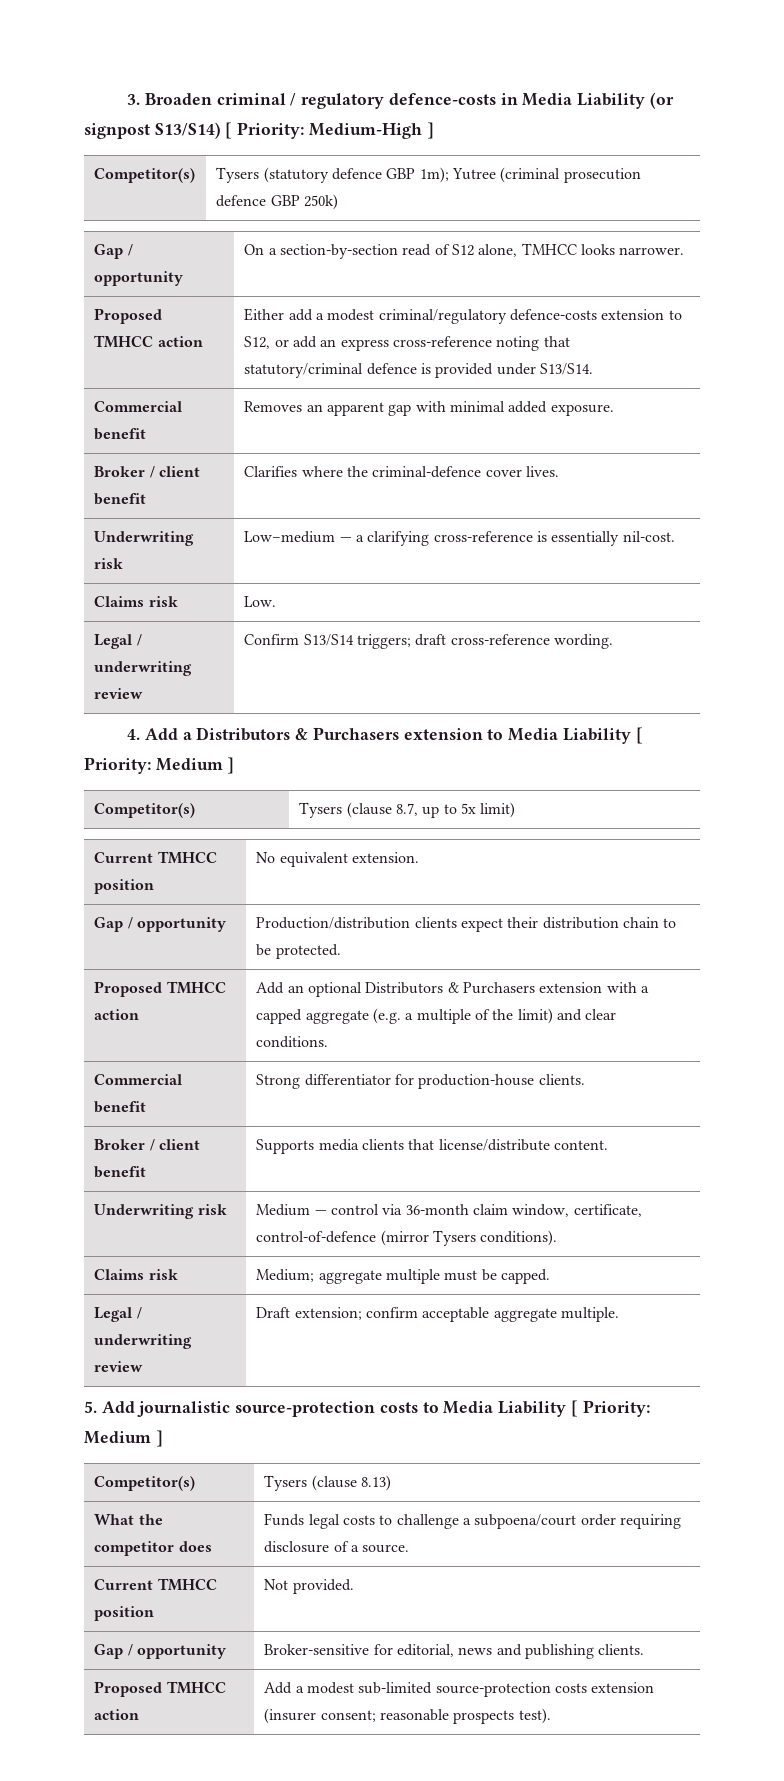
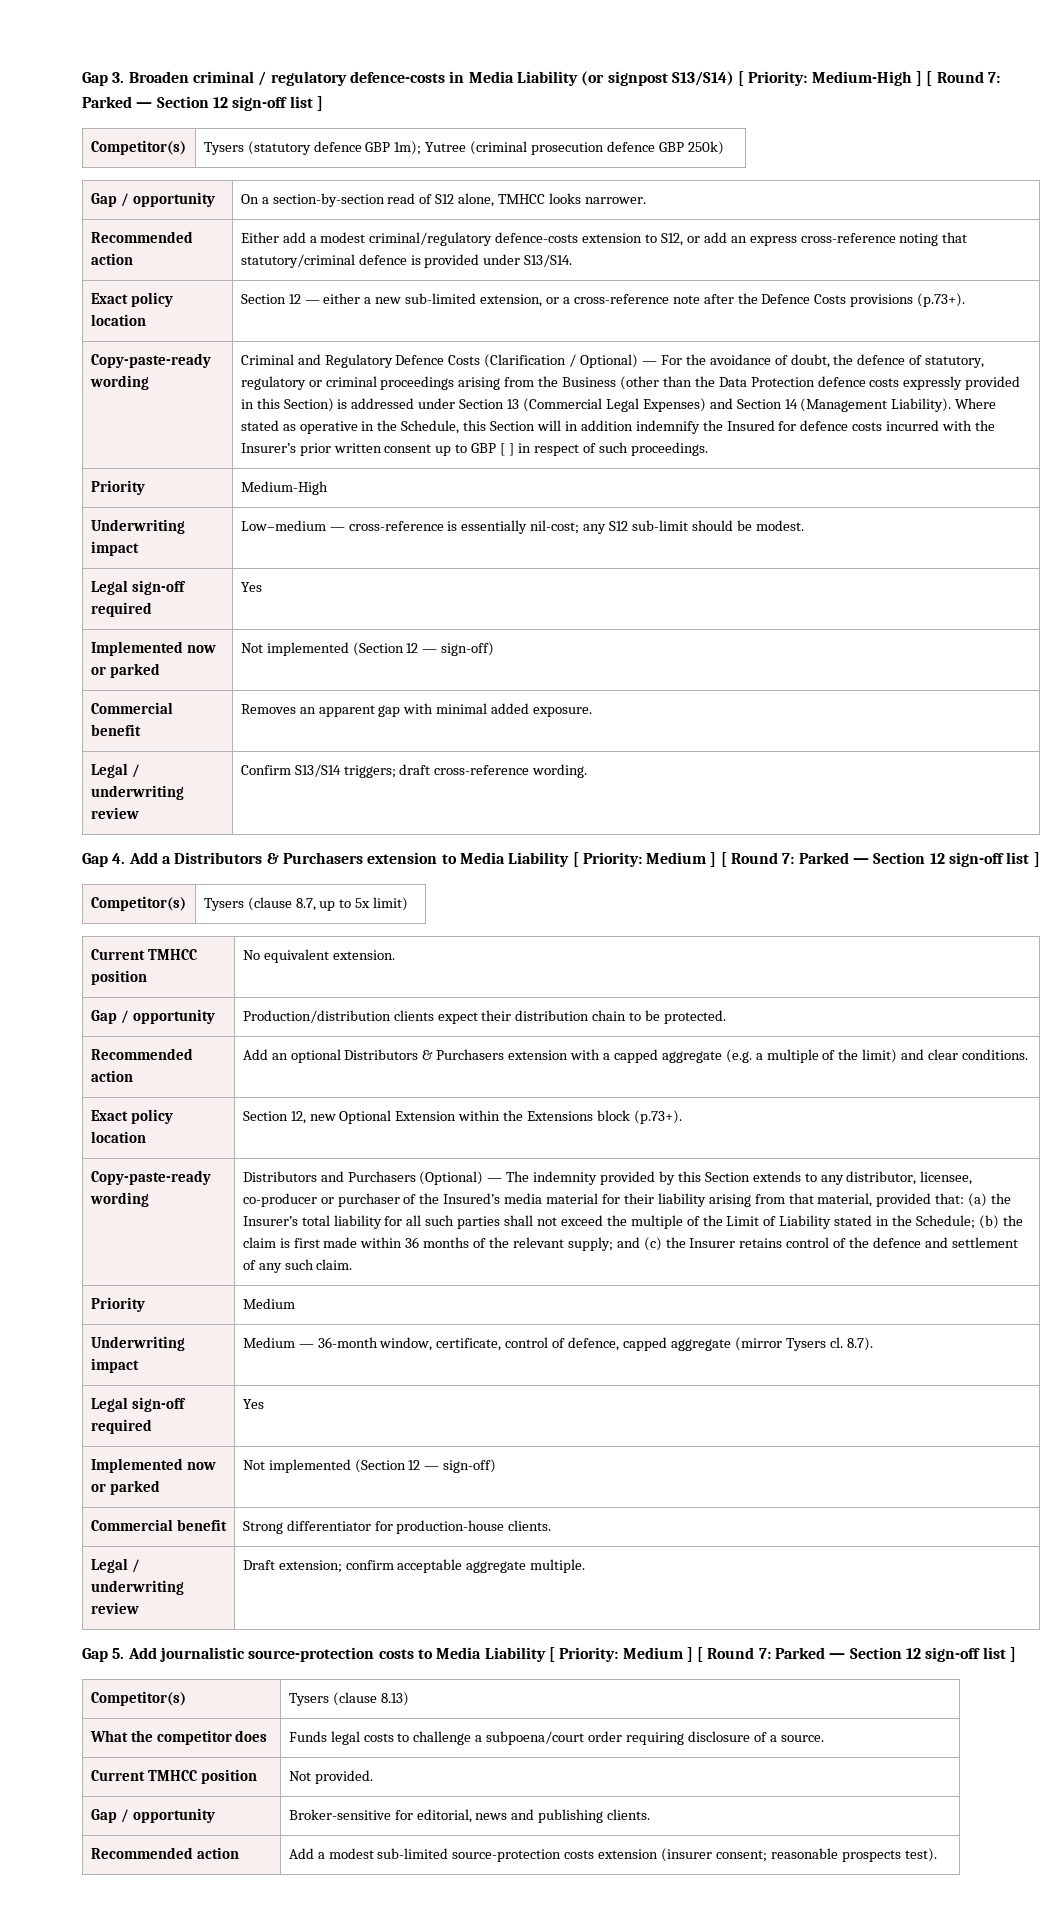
- 3. Broaden criminal / regulatory defence-costs in Media Liability (or signpost S13/S14) [ Priority: Medium-High ]
+ Gap 3. Broaden criminal / regulatory defence-costs in Media Liability (or signpost S13/S14) [ Priority: Medium-High ] [ Round 7: Parked — Section 12 sign-off list ]
- Proposed TMHCC action | Either add a modest criminal/regulatory defence-costs extension to S12, or add an express cross-reference noting that statutory/criminal defence is provided under S13/S14.
+ Recommended action | Either add a modest criminal/regulatory defence-costs extension to S12, or add an express cross-reference noting that statutory/criminal defence is provided under S13/S14.
+ Exact policy location | Section 12 — either a new sub-limited extension, or a cross-reference note after the Defence Costs provisions (p.73+).
+ Copy-paste-ready wording | Criminal and Regulatory Defence Costs (Clarification / Optional) — For the avoidance of doubt, the defence of statutory, regulatory or criminal proceedings arising from the Business (other than the Data Protection defence costs expressly provided in this Section) is addressed under Section 13 (Commercial Legal Expenses) and Section 14 (Management Liability). Where stated as operative in the Schedule, this Section will in addition indemnify the Insured for defence costs incurred with the Insurer’s prior written consent up to GBP [ ] in respect of such proceedings.
+ Priority | Medium-High
+ Underwriting impact | Low–medium — cross-reference is essentially nil-cost; any S12 sub-limit should be modest.
+ Legal sign-off required | Yes
+ Implemented now or parked | Not implemented (Section 12 — sign-off)
- Broker / client benefit | Clarifies where the criminal-defence cover lives.
- Underwriting risk | Low–medium — a clarifying cross-reference is essentially nil-cost.
- Claims risk | Low.
- 4. Add a Distributors & Purchasers extension to Media Liability [ Priority: Medium ]
+ Gap 4. Add a Distributors & Purchasers extension to Media Liability [ Priority: Medium ] [ Round 7: Parked — Section 12 sign-off list ]
- Proposed TMHCC action | Add an optional Distributors & Purchasers extension with a capped aggregate (e.g. a multiple of the limit) and clear conditions.
+ Recommended action | Add an optional Distributors & Purchasers extension with a capped aggregate (e.g. a multiple of the limit) and clear conditions.
+ Exact policy location | Section 12, new Optional Extension within the Extensions block (p.73+).
+ Copy-paste-ready wording | Distributors and Purchasers (Optional) — The indemnity provided by this Section extends to any distributor, licensee, co-producer or purchaser of the Insured’s media material for their liability arising from that material, provided that: (a) the Insurer’s total liability for all such parties shall not exceed the multiple of the Limit of Liability stated in the Schedule; (b) the claim is first made within 36 months of the relevant supply; and (c) the Insurer retains control of the defence and settlement of any such claim.
+ Priority | Medium
+ Underwriting impact | Medium — 36-month window, certificate, control of defence, capped aggregate (mirror Tysers cl. 8.7).
+ Legal sign-off required | Yes
+ Implemented now or parked | Not implemented (Section 12 — sign-off)
- Broker / client benefit | Supports media clients that license/distribute content.
- Underwriting risk | Medium — control via 36-month claim window, certificate, control-of-defence (mirror Tysers conditions).
- Claims risk | Medium; aggregate multiple must be capped.
- 5. Add journalistic source-protection costs to Media Liability [ Priority: Medium ]
+ Gap 5. Add journalistic source-protection costs to Media Liability [ Priority: Medium ] [ Round 7: Parked — Section 12 sign-off list ]
- Proposed TMHCC action | Add a modest sub-limited source-protection costs extension (insurer consent; reasonable prospects test).
+ Recommended action | Add a modest sub-limited source-protection costs extension (insurer consent; reasonable prospects test).

